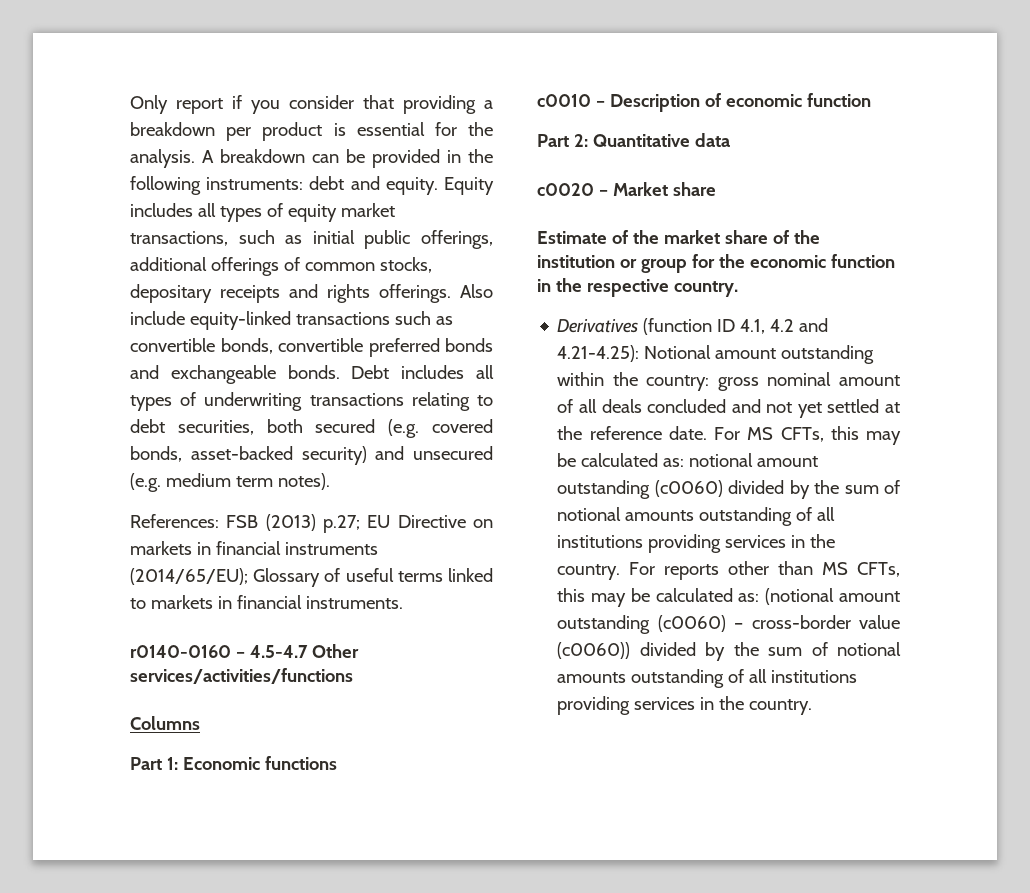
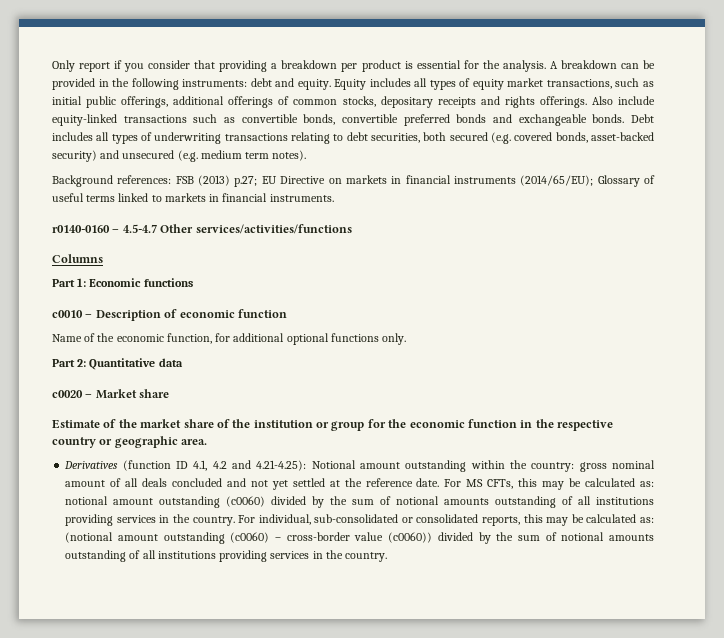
- References: FSB (2013) p.27; EU Directive on markets in financial instruments (2014/65/EU); Glossary of useful terms linked to markets in financial instruments.
+ Background references: FSB (2013) p.27; EU Directive on markets in financial instruments (2014/65/EU); Glossary of useful terms linked to markets in financial instruments.
+ Name of the economic function, for additional optional functions only.
- Estimate of the market share of the institution or group for the economic function in the respective country.
+ Estimate of the market share of the institution or group for the economic function in the respective country or geographic area.
- For reports other than MS CFTs, this may be calculated as: (notional amount outstanding (c0060) – cross-border value (c0060)) divided by the sum of notional amounts outstanding of all institutions providing services in the country.
+ For individual, sub-consolidated or consolidated reports, this may be calculated as: (notional amount outstanding (c0060) – cross-border value (c0060)) divided by the sum of notional amounts outstanding of all institutions providing services in the country.

